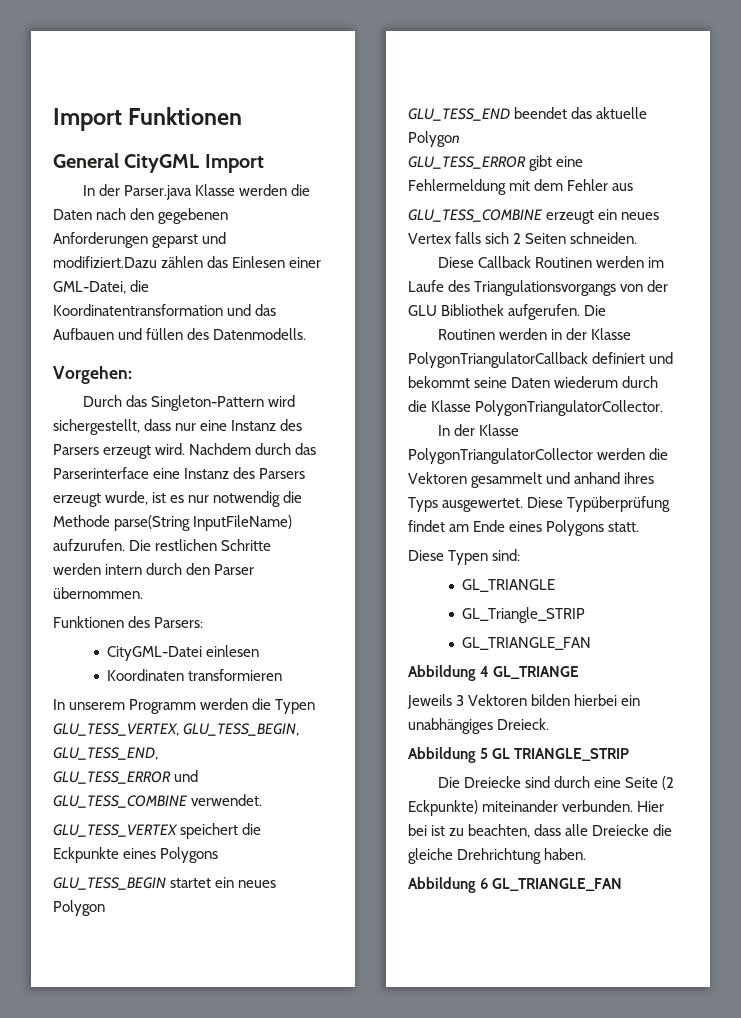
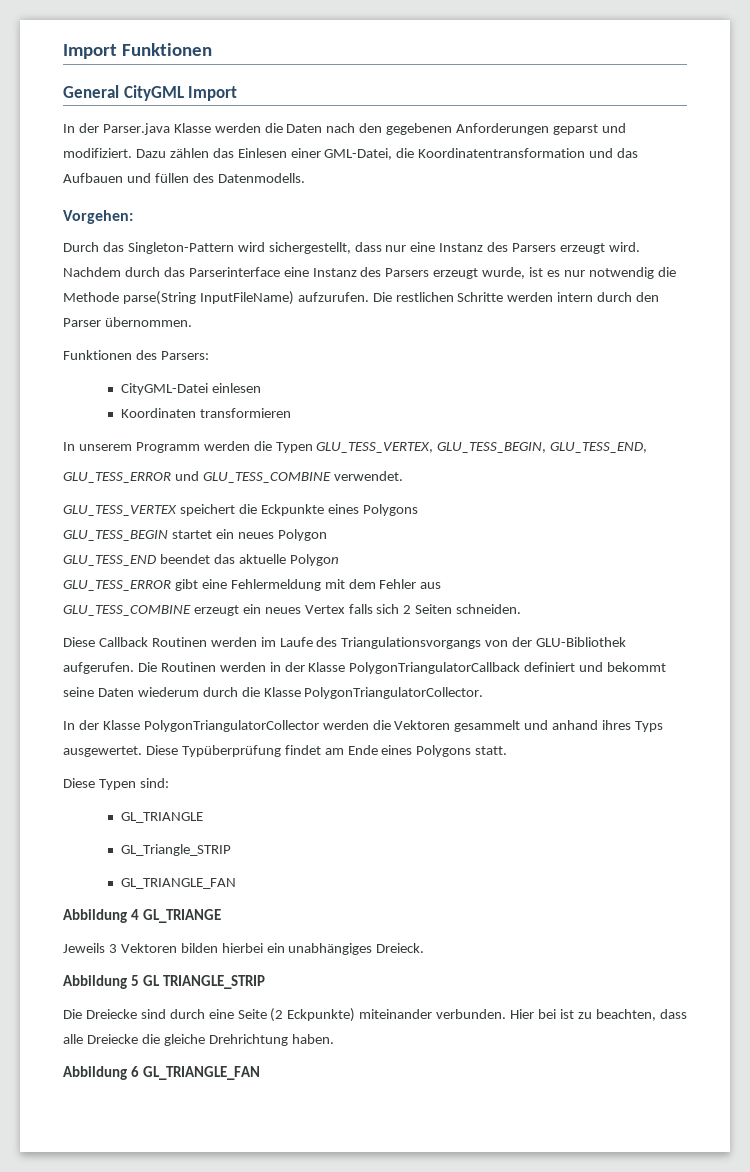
- In der Parser.java Klasse werden die Daten nach den gegebenen Anforderungen geparst und modifiziert.Dazu zählen das Einlesen einer GML-Datei, die Koordinatentransformation und das Aufbauen und füllen des Datenmodells.
+ In der Parser.java Klasse werden die Daten nach den gegebenen Anforderungen geparst und modifiziert. Dazu zählen das Einlesen einer GML-Datei, die Koordinatentransformation und das Aufbauen und füllen des Datenmodells.
- Diese Callback Routinen werden im Laufe des Triangulationsvorgangs von der GLU Bibliothek aufgerufen. Die
- Routinen werden in der Klasse PolygonTriangulatorCallback definiert und bekommt seine Daten wiederum durch die Klasse PolygonTriangulatorCollector.
+ Diese Callback Routinen werden im Laufe des Triangulationsvorgangs von der GLU-Bibliothek aufgerufen. Die Routinen werden in der Klasse PolygonTriangulatorCallback definiert und bekommt seine Daten wiederum durch die Klasse PolygonTriangulatorCollector.

